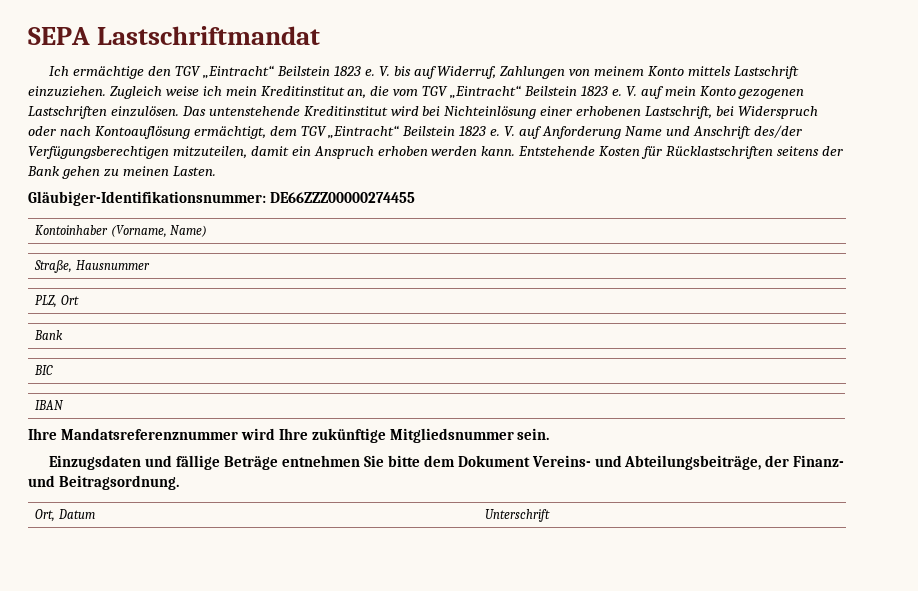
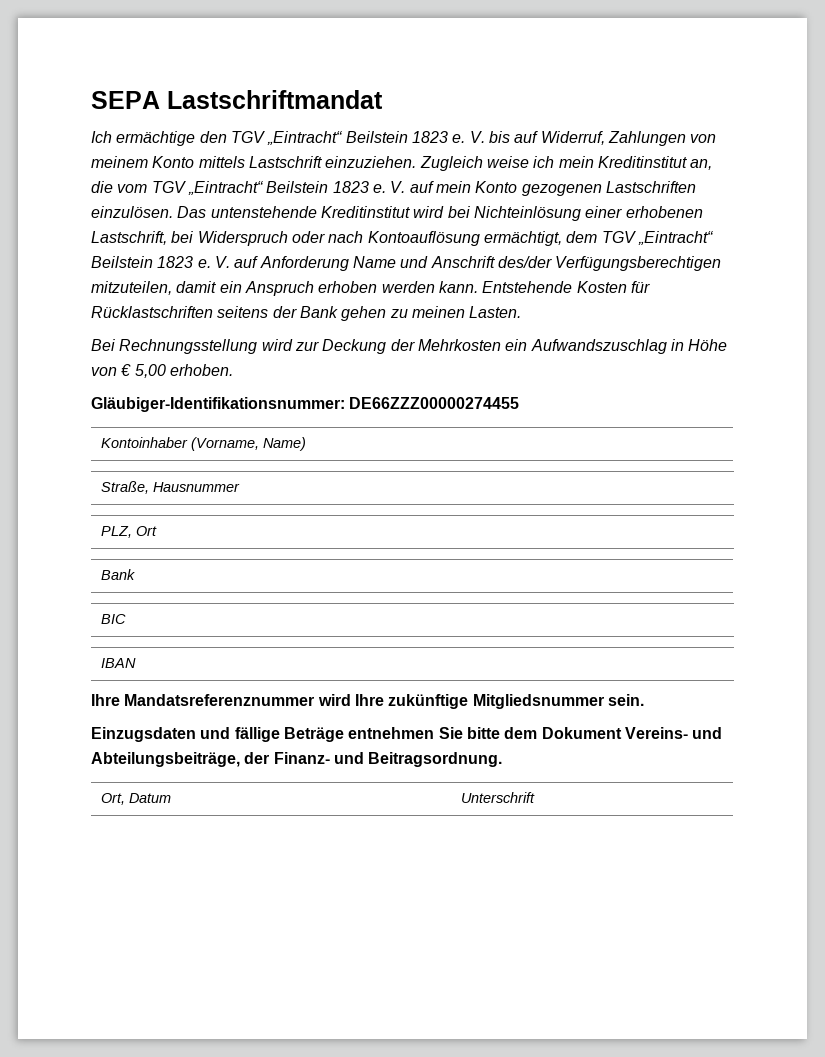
+ Bei Rechnungsstellung wird zur Deckung der Mehrkosten ein Aufwandszuschlag in Höhe von € 5,00 erhoben.

